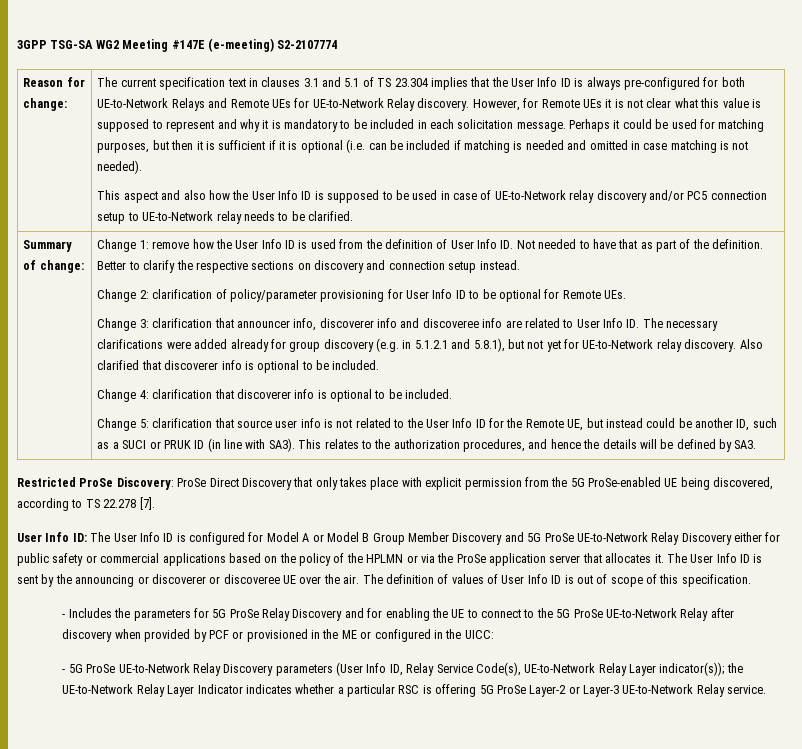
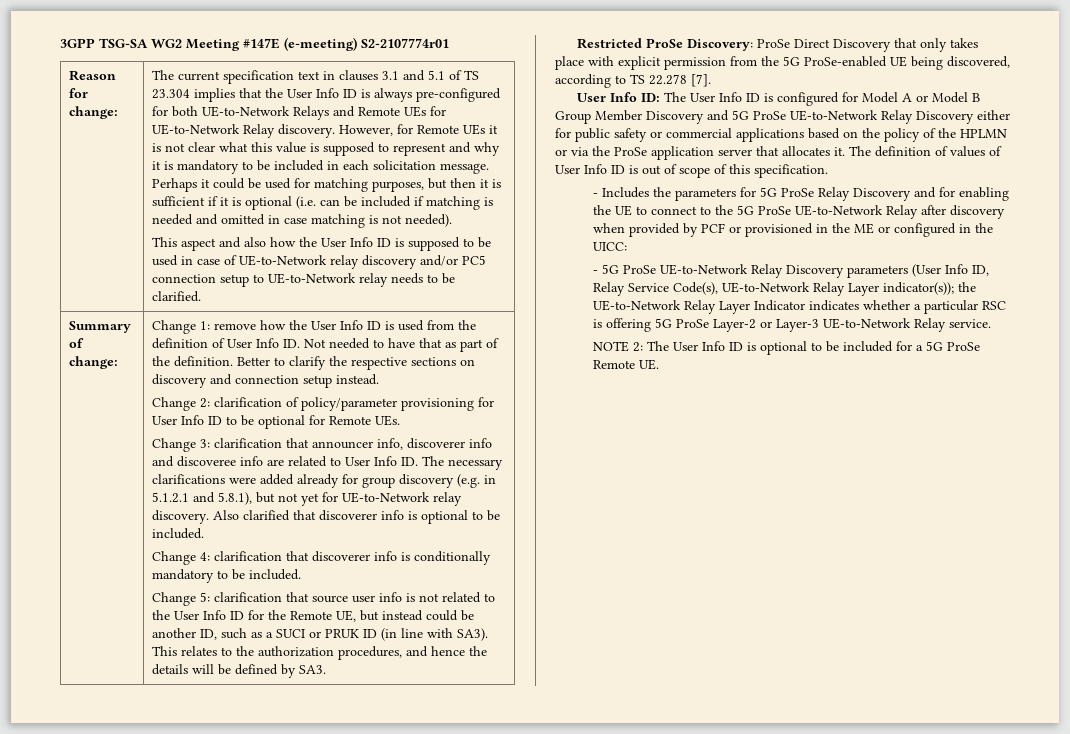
- 3GPP TSG-SA WG2 Meeting #147E (e-meeting) S2-2107774
+ 3GPP TSG-SA WG2 Meeting #147E (e-meeting) S2-2107774r01
- Change 4: clarification that discoverer info is optional to be included.
+ Change 4: clarification that discoverer info is conditionally mandatory to be included.
- The User Info ID is sent by the announcing or discoverer or discoveree UE over the air. The definition of values of User Info ID is out of scope of this specification.
+ The definition of values of User Info ID is out of scope of this specification.
+ NOTE 2: The User Info ID is optional to be included for a 5G ProSe Remote UE.

